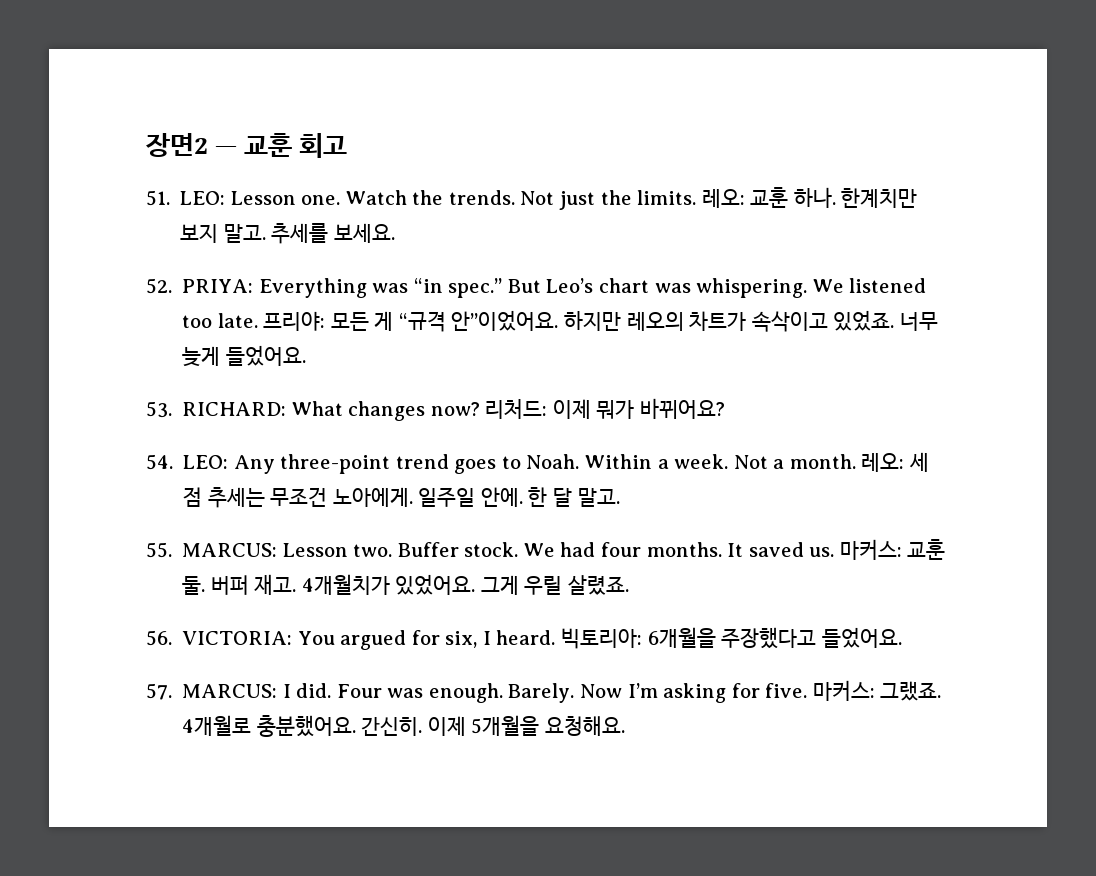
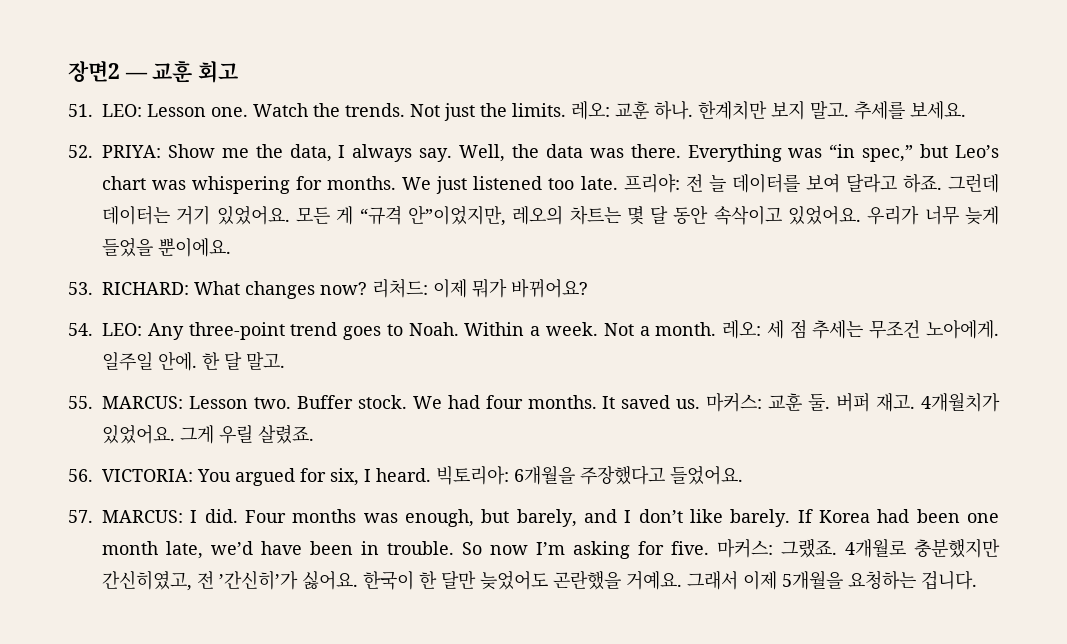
- 52. PRIYA: Everything was “in spec.” But Leo’s chart was whispering. We listened too late. 프리야: 모든 게 “규격 안”이었어요. 하지만 레오의 차트가 속삭이고 있었죠. 너무 늦게 들었어요.
+ 52. PRIYA: Show me the data, I always say. Well, the data was there. Everything was “in spec,” but Leo’s chart was whispering for months. We just listened too late. 프리야: 전 늘 데이터를 보여 달라고 하죠. 그런데 데이터는 거기 있었어요. 모든 게 “규격 안”이었지만, 레오의 차트는 몇 달 동안 속삭이고 있었어요. 우리가 너무 늦게 들었을 뿐이에요.
- Four was enough. Barely. Now I’m asking for five.
+ Four months was enough, but barely, and I don’t like barely. If Korea had been one month late, we’d have been in trouble. So now I’m asking for five.
- 4개월로 충분했어요. 간신히. 이제 5개월을 요청해요.
+ 4개월로 충분했지만 간신히였고, 전 ’간신히’가 싫어요. 한국이 한 달만 늦었어도 곤란했을 거예요. 그래서 이제 5개월을 요청하는 겁니다.

